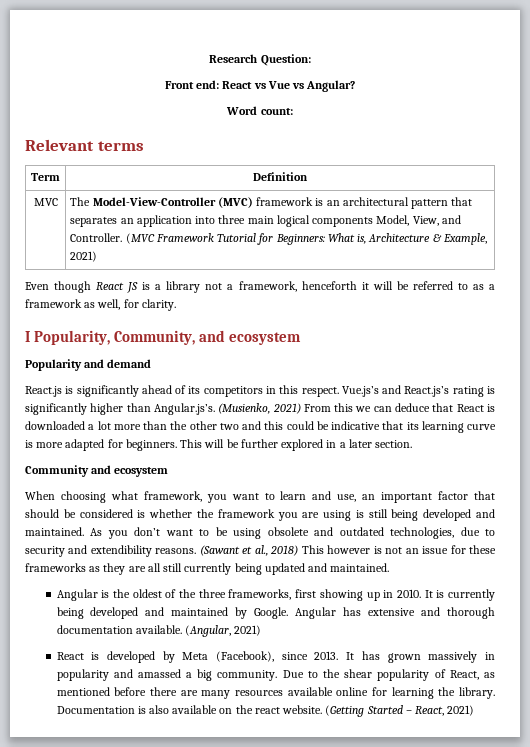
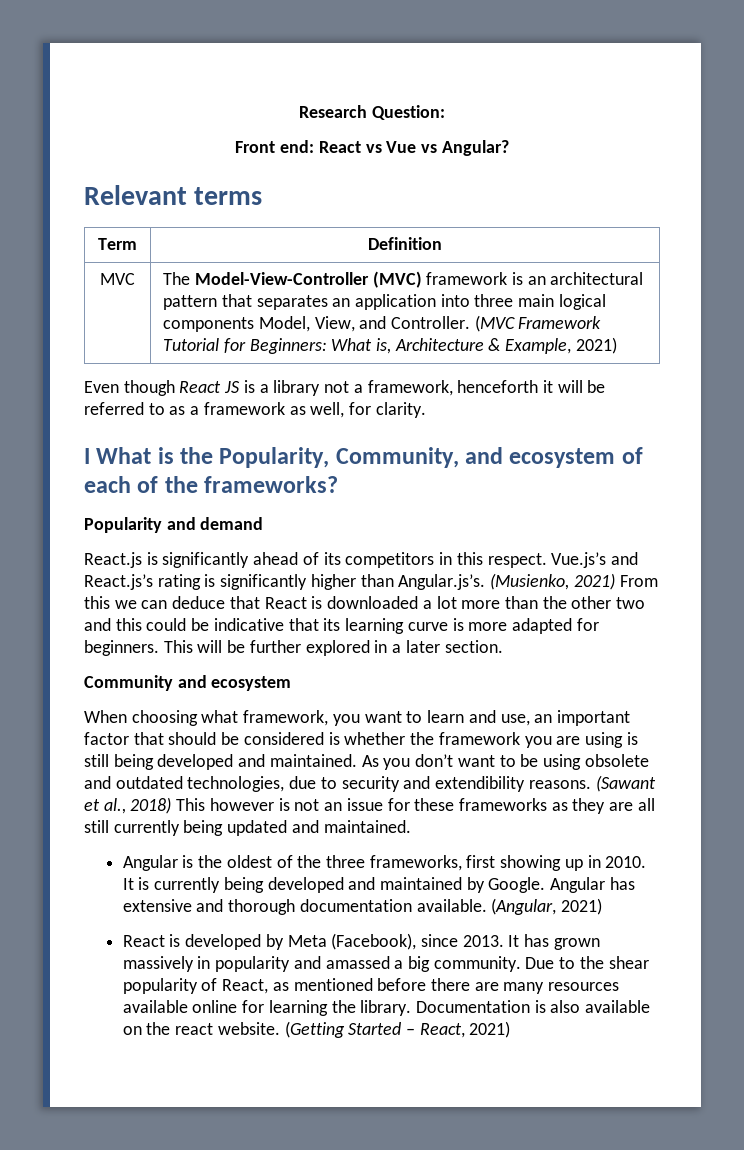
- Word count:
- I Popularity, Community, and ecosystem
+ I What is the Popularity, Community, and ecosystem of each of the frameworks?

